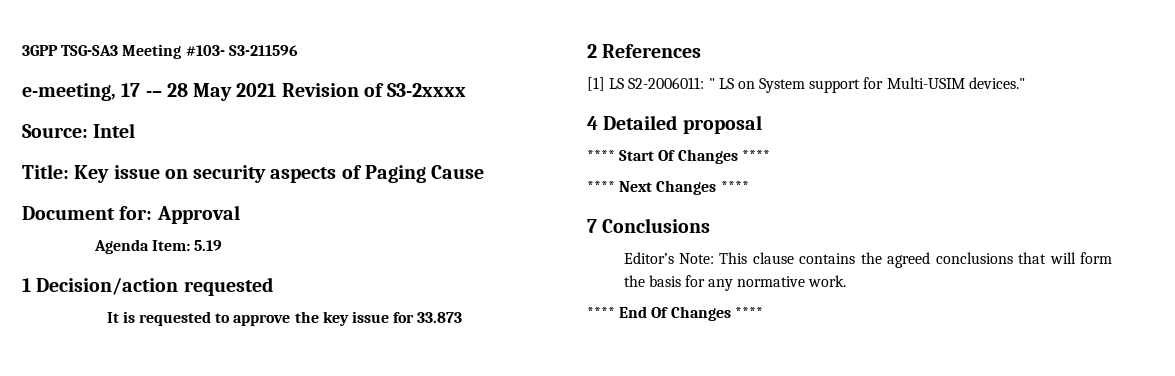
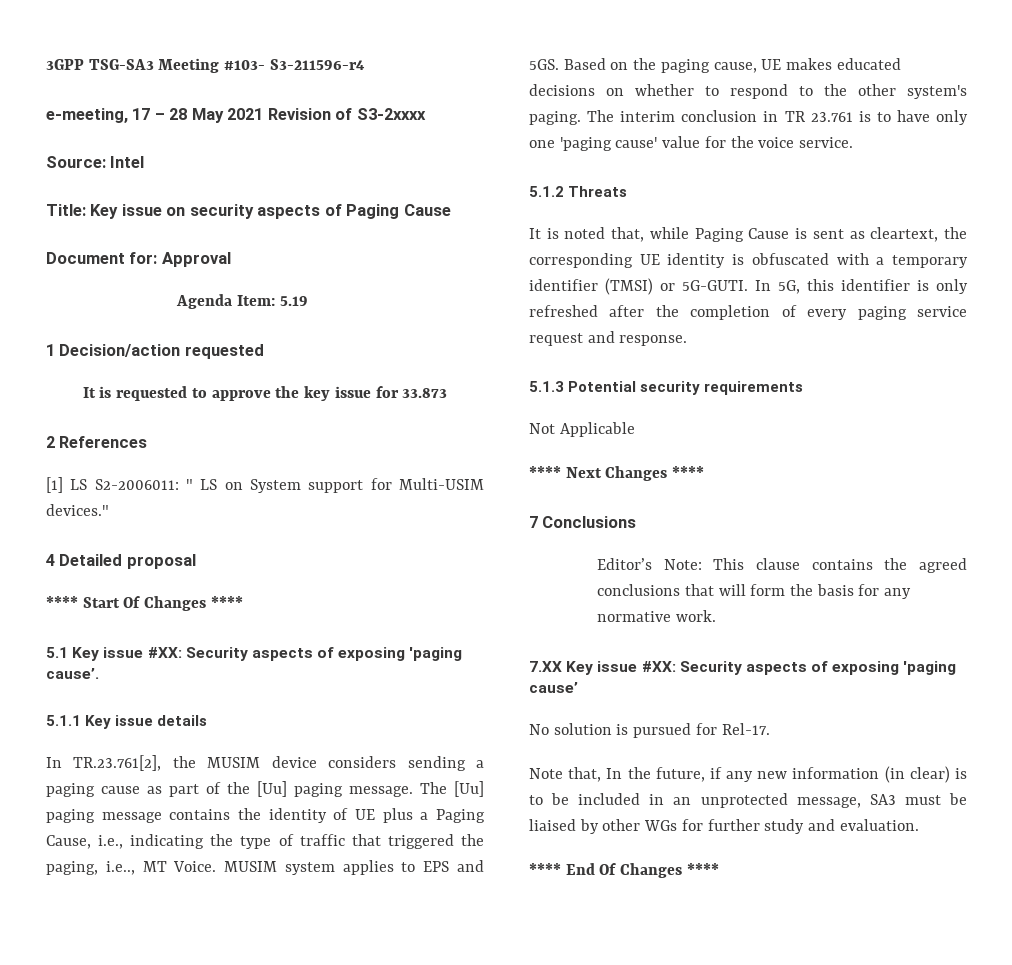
- 3GPP TSG-SA3 Meeting #103- S3-211596
+ 3GPP TSG-SA3 Meeting #103- S3-211596-r4
- e-meeting, 17 -– 28 May 2021 Revision of S3-2xxxx
+ e-meeting, 17 – 28 May 2021 Revision of S3-2xxxx
+ 5.1 Key issue #XX: Security aspects of exposing 'paging cause’.
+ 5.1.1 Key issue details
+ In TR.23.761[2], the MUSIM device considers sending a paging cause as part of the [Uu] paging message. The [Uu] paging message contains the identity of UE plus a Paging Cause, i.e., indicating the type of traffic that triggered the paging, i.e.., MT Voice. MUSIM system applies to EPS and 5GS. Based on the paging cause, UE makes educated decisions on whether to respond to the other system's paging. The interim conclusion in TR 23.761 is to have only one 'paging cause' value for the voice service.
+ 5.1.2 Threats
+ It is noted that, while Paging Cause is sent as cleartext, the corresponding UE identity is obfuscated with a temporary identifier (TMSI) or 5G-GUTI. In 5G, this identifier is only refreshed after the completion of every paging service request and response.
+ 5.1.3 Potential security requirements
+ Not Applicable
+ 7.XX Key issue #XX: Security aspects of exposing 'paging cause’
+ No solution is pursued for Rel-17.
+ Note that, In the future, if any new information (in clear) is to be included in an unprotected message, SA3 must be liaised by other WGs for further study and evaluation.

